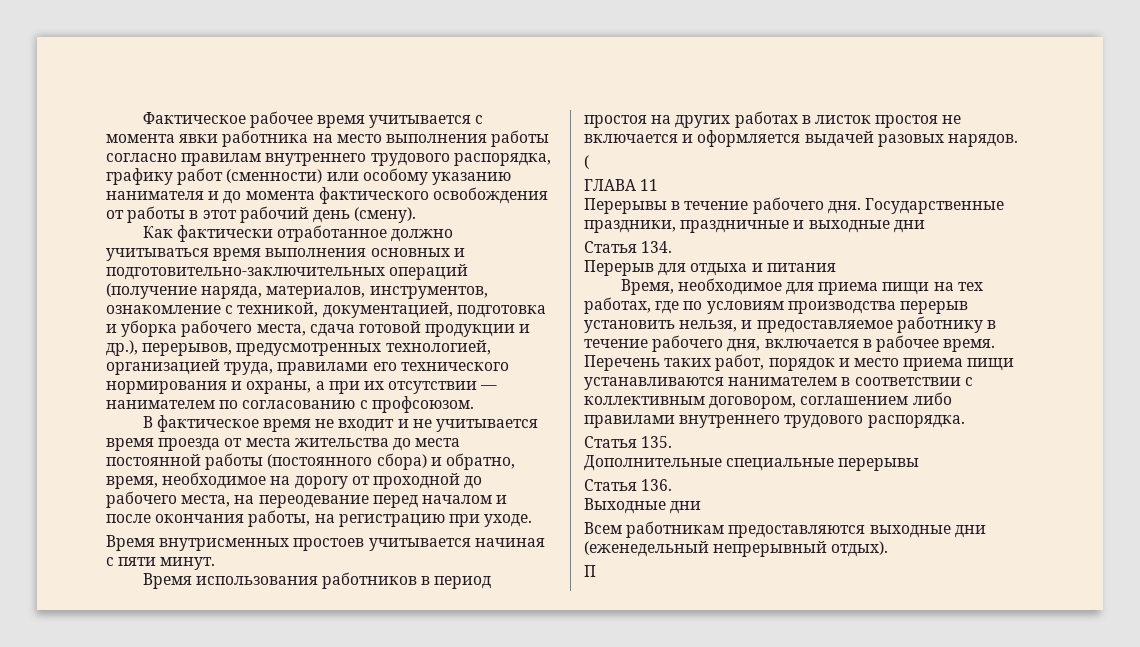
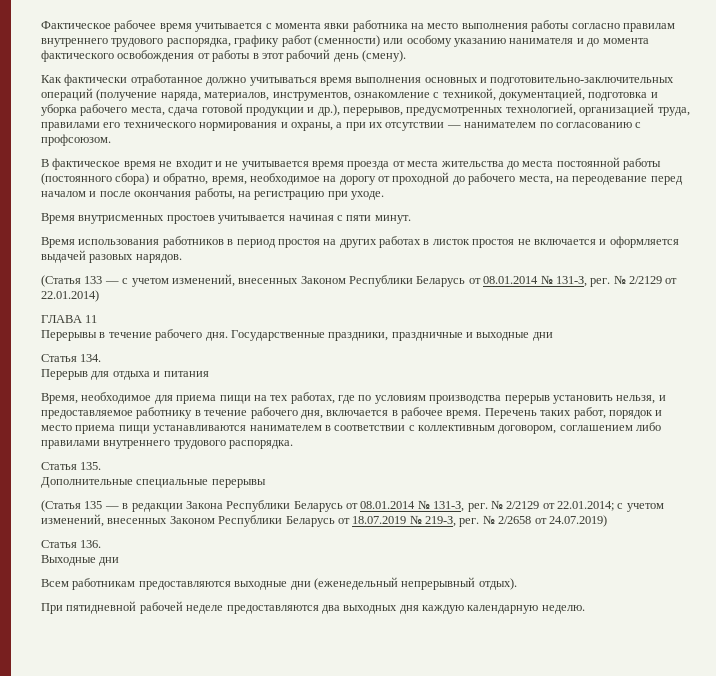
- (
+ (Статья 133 — с учетом изменений, внесенных Законом Республики Беларусь от 08.01.2014 № 131-З, рег. № 2/2129 от 22.01.2014)
+ (Статья 135 — в редакции Закона Республики Беларусь от 08.01.2014 № 131-З, рег. № 2/2129 от 22.01.2014; с учетом изменений, внесенных Законом Республики Беларусь от 18.07.2019 № 219-З, рег. № 2/2658 от 24.07.2019)
- П
+ При пятидневной рабочей неделе предоставляются два выходных дня каждую календарную неделю.

